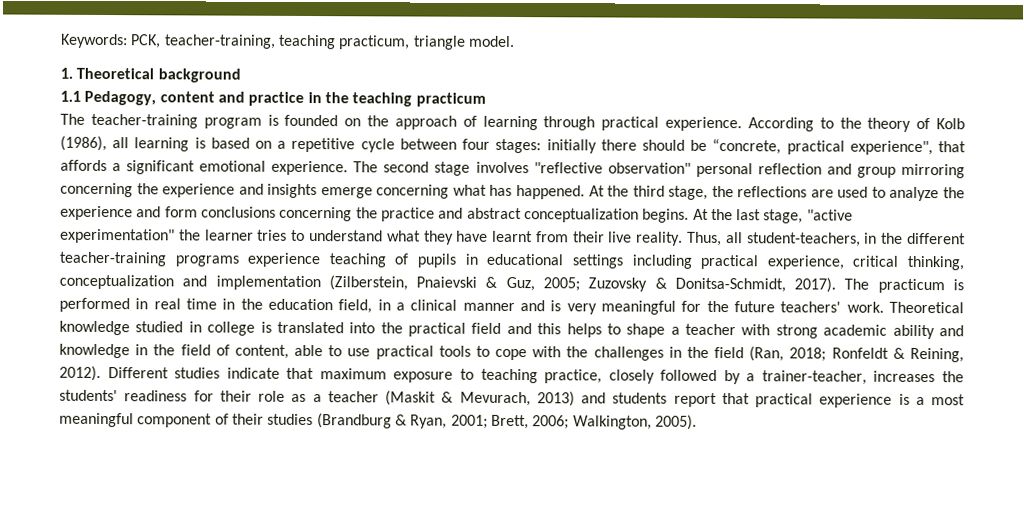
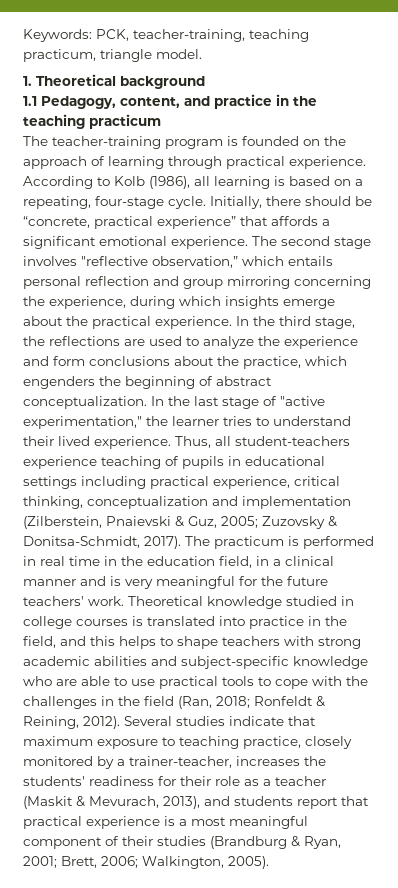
- 1.1 Pedagogy, content and practice in the teaching practicum
+ 1.1 Pedagogy, content, and practice in the teaching practicum
- According to the theory of Kolb (1986), all learning is based on a repetitive cycle between four stages: initially there should be “concrete, practical experience", that affords a significant emotional experience.
+ According to Kolb (1986), all learning is based on a repeating, four-stage cycle. Initially, there should be “concrete, practical experience” that affords a significant emotional experience.
- The second stage involves "reflective observation" personal reflection and group mirroring concerning the experience and insights emerge concerning what has happened. At the third stage, the reflections are used to analyze the experience and form conclusions concerning the practice and abstract conceptualization begins. At the last stage, "active experimentation" the learner tries to understand what they have learnt from their live reality. Thus, all student-teachers, in the different teacher-training programs experience teaching of pupils in educational settings including practical experience, critical thinking, conceptualization and implementation (Zilberstein, Pnaievski & Guz, 2005; Zuzovsky & Donitsa-Schmidt, 2017).
+ The second stage involves "reflective observation,” which entails personal reflection and group mirroring concerning the experience, during which insights emerge about the practical experience. In the third stage, the reflections are used to analyze the experience and form conclusions about the practice, which engenders the beginning of abstract conceptualization. In the last stage of "active experimentation," the learner tries to understand their lived experience. Thus, all student-teachers experience teaching of pupils in educational settings including practical experience, critical thinking, conceptualization and implementation (Zilberstein, Pnaievski & Guz, 2005; Zuzovsky & Donitsa-Schmidt, 2017).
- Theoretical knowledge studied in college is translated into the practical field and this helps to shape a teacher with strong academic ability and knowledge in the field of content, able to use practical tools to cope with the challenges in the field (Ran, 2018; Ronfeldt & Reining, 2012).
+ Theoretical knowledge studied in college courses is translated into practice in the field, and this helps to shape teachers with strong academic abilities and subject-specific knowledge who are able to use practical tools to cope with the challenges in the field (Ran, 2018; Ronfeldt & Reining, 2012).
- Different studies indicate that maximum exposure to teaching practice, closely followed by a trainer-teacher, increases the students' readiness for their role as a teacher (Maskit & Mevurach, 2013) and students report that practical experience is a most meaningful component of their studies (Brandburg & Ryan, 2001; Brett, 2006; Walkington, 2005).
+ Several studies indicate that maximum exposure to teaching practice, closely monitored by a trainer-teacher, increases the students' readiness for their role as a teacher (Maskit & Mevurach, 2013), and students report that practical experience is a most meaningful component of their studies (Brandburg & Ryan, 2001; Brett, 2006; Walkington, 2005).

